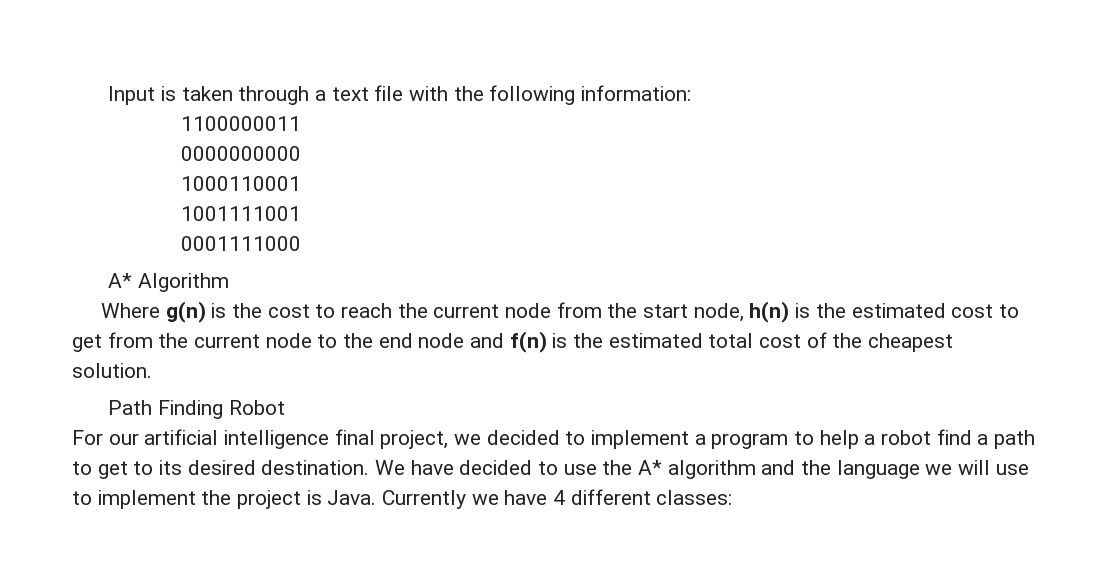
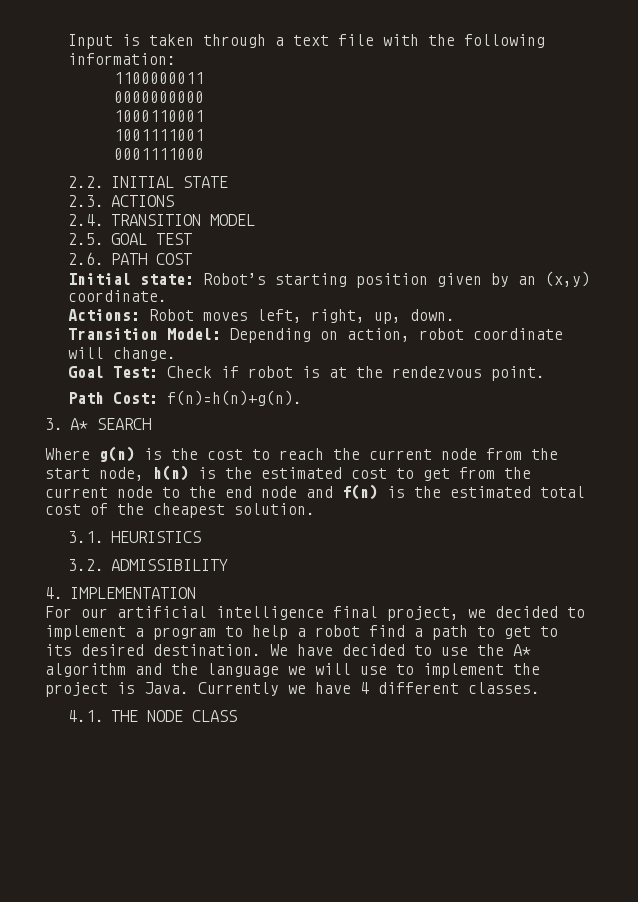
- A* Algorithm
+ 2.2. INITIAL STATE
+ 2.3. ACTIONS
+ 2.4. TRANSITION MODEL
+ 2.5. GOAL TEST
+ 2.6. PATH COST
+ Initial state: Robot’s starting position given by an (x,y) coordinate.
+ Actions: Robot moves left, right, up, down.
+ Transition Model: Depending on action, robot coordinate will change.
+ Goal Test: Check if robot is at the rendezvous point.
+ Path Cost: f(n)=h(n)+g(n).
+ 3. A* SEARCH
- Path Finding Robot
+ 3.1. HEURISTICS
+ 3.2. ADMISSIBILITY
+ 4. IMPLEMENTATION
- Currently we have 4 different classes:
+ Currently we have 4 different classes.
+ 4.1. THE NODE CLASS

